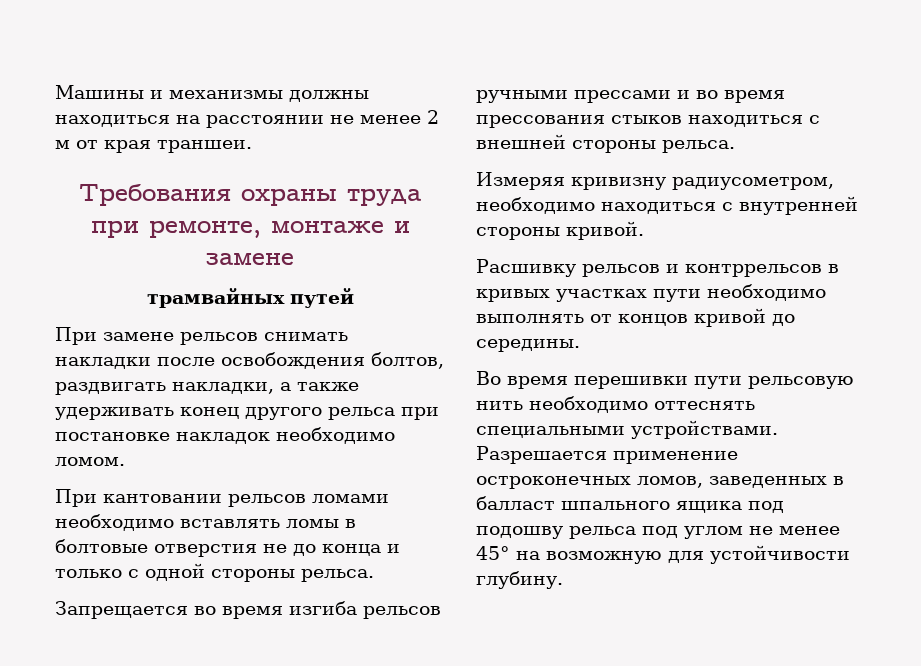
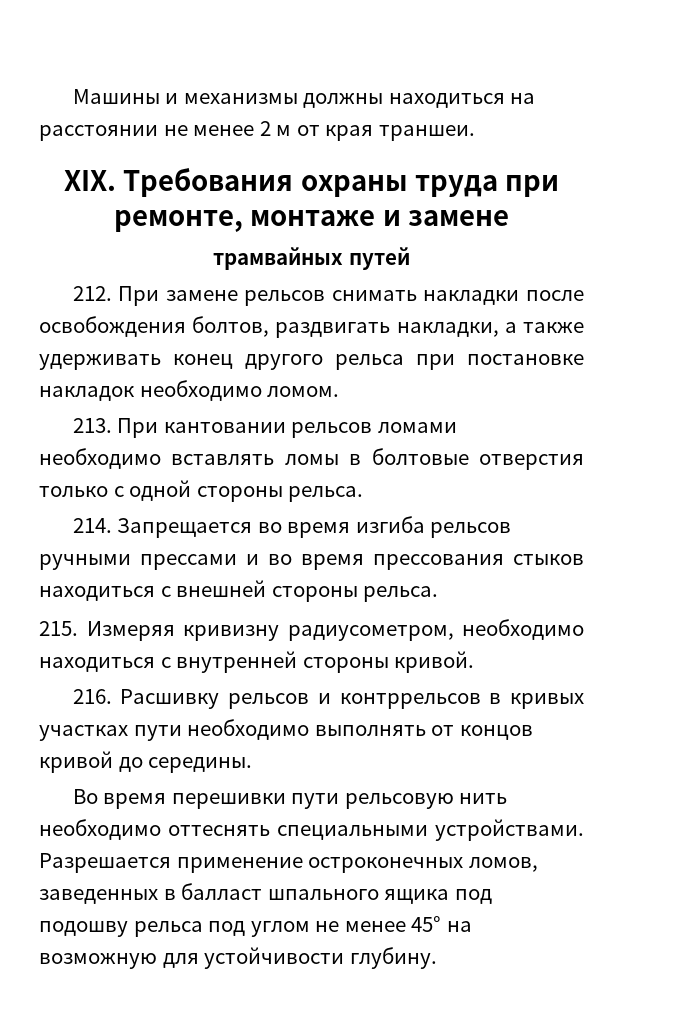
- Требования охраны труда при ремонте, монтаже и замене
+ XIX. Требования охраны труда при ремонте, монтаже и замене
- При замене рельсов снимать накладки после освобождения болтов, раздвигать накладки, а также удерживать конец другого рельса при постановке накладок необходимо ломом.
+ 212. При замене рельсов снимать накладки после освобождения болтов, раздвигать накладки, а также удерживать конец другого рельса при постановке накладок необходимо ломом.
- При кантовании рельсов ломами необходимо вставлять ломы в болтовые отверстия не до конца и только с одной стороны рельса.
+ 213. При кантовании рельсов ломами необходимо вставлять ломы в болтовые отверстия только с одной стороны рельса.
- Запрещается во время изгиба рельсов ручными прессами и во время прессования стыков находиться с внешней стороны рельса.
+ 214. Запрещается во время изгиба рельсов ручными прессами и во время прессования стыков находиться с внешней стороны рельса.
- Измеряя кривизну радиусометром, необходимо находиться с внутренней стороны кривой.
+ 215. Измеряя кривизну радиусометром, необходимо находиться с внутренней стороны кривой.
- Расшивку рельсов и контррельсов в кривых участках пути необходимо выполнять от концов кривой до середины.
+ 216. Расшивку рельсов и контррельсов в кривых участках пути необходимо выполнять от концов кривой до середины.

